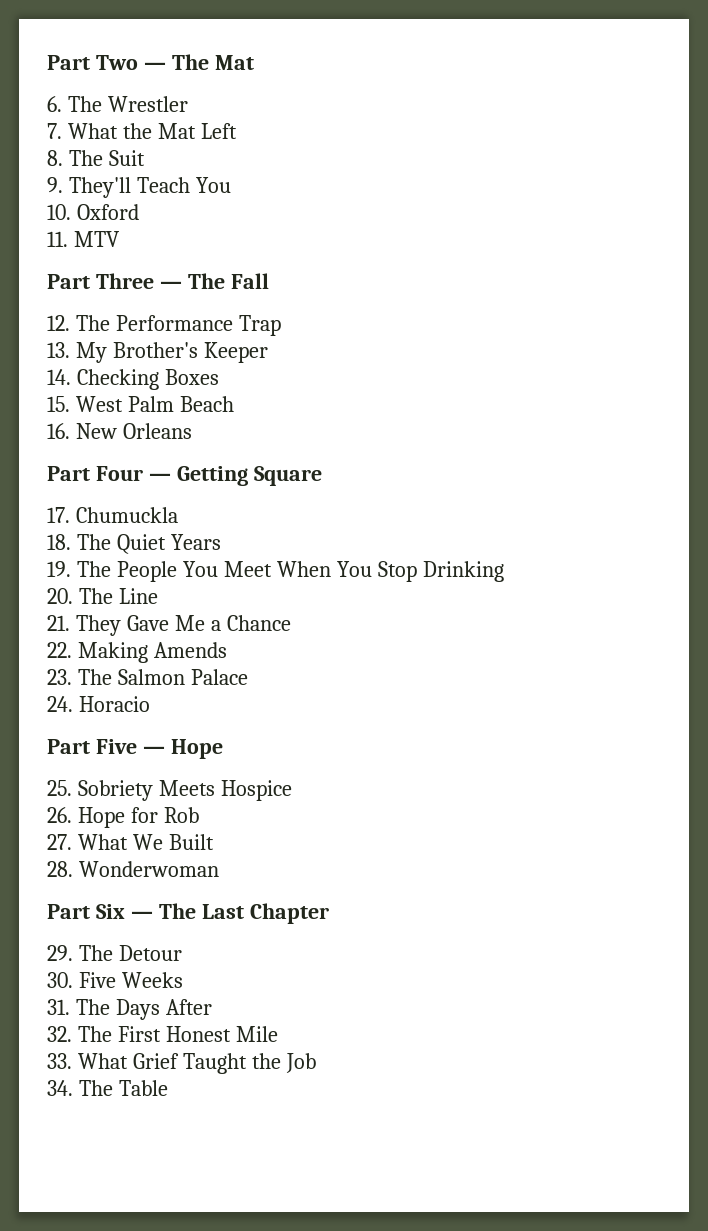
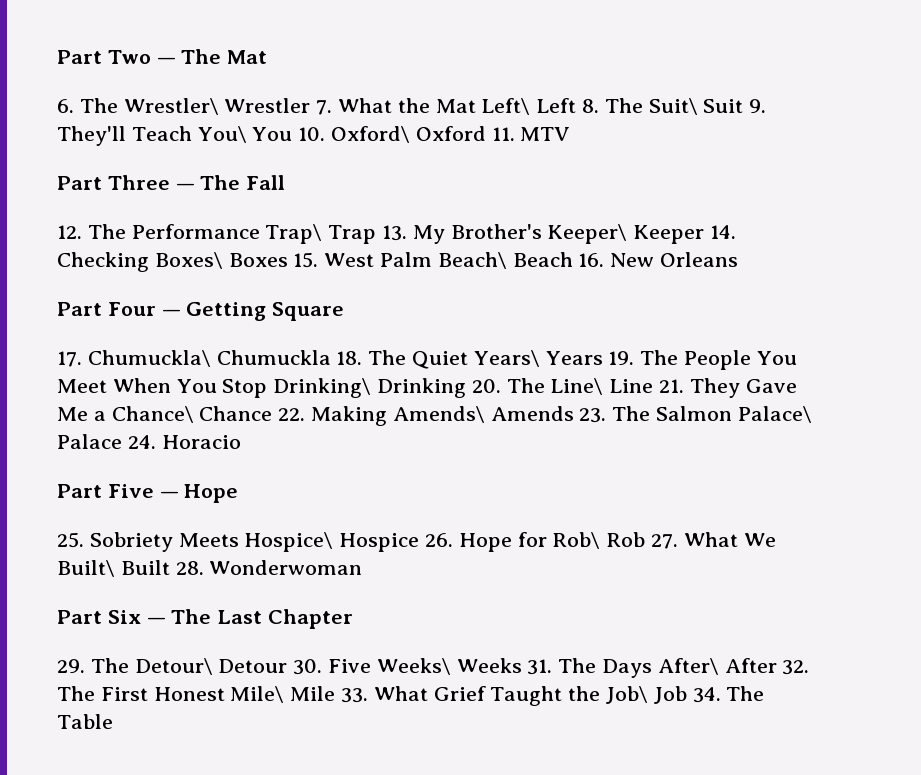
- 6. The Wrestler
- 7. What the Mat Left
- 8. The Suit
- 9. They'll Teach You
- 10. Oxford
- 11. MTV
+ 6. The Wrestler\ Wrestler 7. What the Mat Left\ Left 8. The Suit\ Suit 9. They'll Teach You\ You 10. Oxford\ Oxford 11. MTV
- 12. The Performance Trap
- 13. My Brother's Keeper
- 14. Checking Boxes
- 15. West Palm Beach
- 16. New Orleans
+ 12. The Performance Trap\ Trap 13. My Brother's Keeper\ Keeper 14. Checking Boxes\ Boxes 15. West Palm Beach\ Beach 16. New Orleans
- 17. Chumuckla
- 18. The Quiet Years
- 19. The People You Meet When You Stop Drinking
- 20. The Line
- 21. They Gave Me a Chance
- 22. Making Amends
- 23. The Salmon Palace
- 24. Horacio
+ 17. Chumuckla\ Chumuckla 18. The Quiet Years\ Years 19. The People You Meet When You Stop Drinking\ Drinking 20. The Line\ Line 21. They Gave Me a Chance\ Chance 22. Making Amends\ Amends 23. The Salmon Palace\ Palace 24. Horacio
- 25. Sobriety Meets Hospice
- 26. Hope for Rob
- 27. What We Built
- 28. Wonderwoman
+ 25. Sobriety Meets Hospice\ Hospice 26. Hope for Rob\ Rob 27. What We Built\ Built 28. Wonderwoman
- 29. The Detour
- 30. Five Weeks
- 31. The Days After
- 32. The First Honest Mile
- 33. What Grief Taught the Job
- 34. The Table
+ 29. The Detour\ Detour 30. Five Weeks\ Weeks 31. The Days After\ After 32. The First Honest Mile\ Mile 33. What Grief Taught the Job\ Job 34. The Table

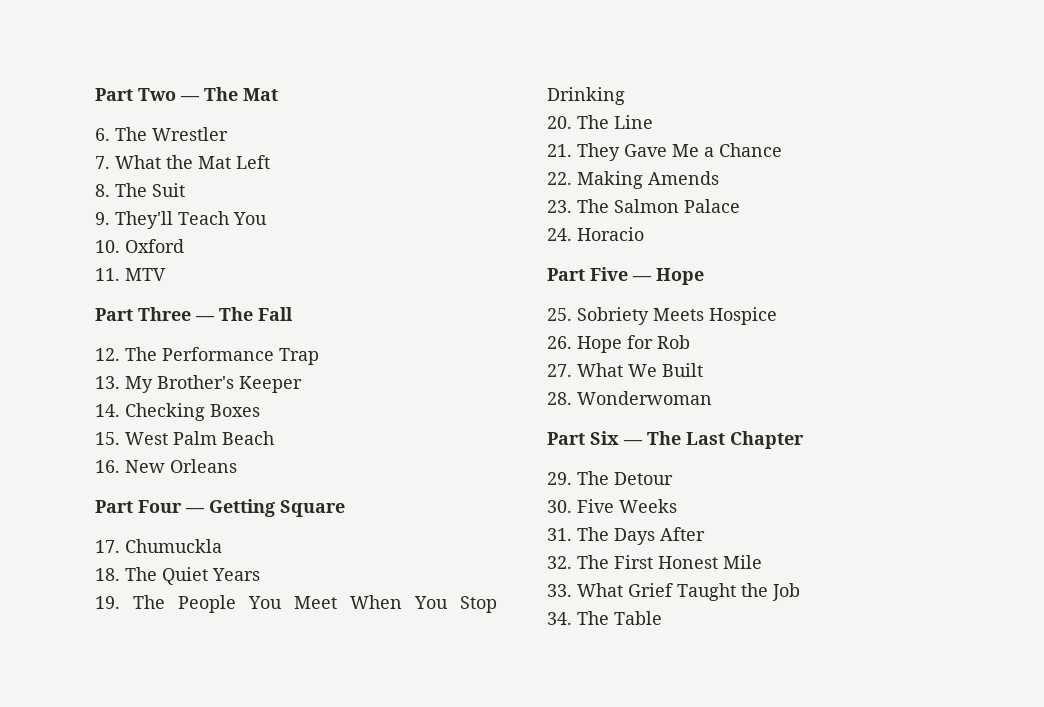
- 6. The Wrestler\ Wrestler 7. What the Mat Left\ Left 8. The Suit\ Suit 9. They'll Teach You\ You 10. Oxford\ Oxford 11. MTV
+ 6. The Wrestler
+ 7. What the Mat Left
+ 8. The Suit
+ 9. They'll Teach You
+ 10. Oxford
+ 11. MTV
- 12. The Performance Trap\ Trap 13. My Brother's Keeper\ Keeper 14. Checking Boxes\ Boxes 15. West Palm Beach\ Beach 16. New Orleans
+ 12. The Performance Trap
+ 13. My Brother's Keeper
+ 14. Checking Boxes
+ 15. West Palm Beach
+ 16. New Orleans
- 17. Chumuckla\ Chumuckla 18. The Quiet Years\ Years 19. The People You Meet When You Stop Drinking\ Drinking 20. The Line\ Line 21. They Gave Me a Chance\ Chance 22. Making Amends\ Amends 23. The Salmon Palace\ Palace 24. Horacio
+ 17. Chumuckla
+ 18. The Quiet Years
+ 19. The People You Meet When You Stop Drinking
+ 20. The Line
+ 21. They Gave Me a Chance
+ 22. Making Amends
+ 23. The Salmon Palace
+ 24. Horacio
- 25. Sobriety Meets Hospice\ Hospice 26. Hope for Rob\ Rob 27. What We Built\ Built 28. Wonderwoman
+ 25. Sobriety Meets Hospice
+ 26. Hope for Rob
+ 27. What We Built
+ 28. Wonderwoman
- 29. The Detour\ Detour 30. Five Weeks\ Weeks 31. The Days After\ After 32. The First Honest Mile\ Mile 33. What Grief Taught the Job\ Job 34. The Table
+ 29. The Detour
+ 30. Five Weeks
+ 31. The Days After
+ 32. The First Honest Mile
+ 33. What Grief Taught the Job
+ 34. The Table

